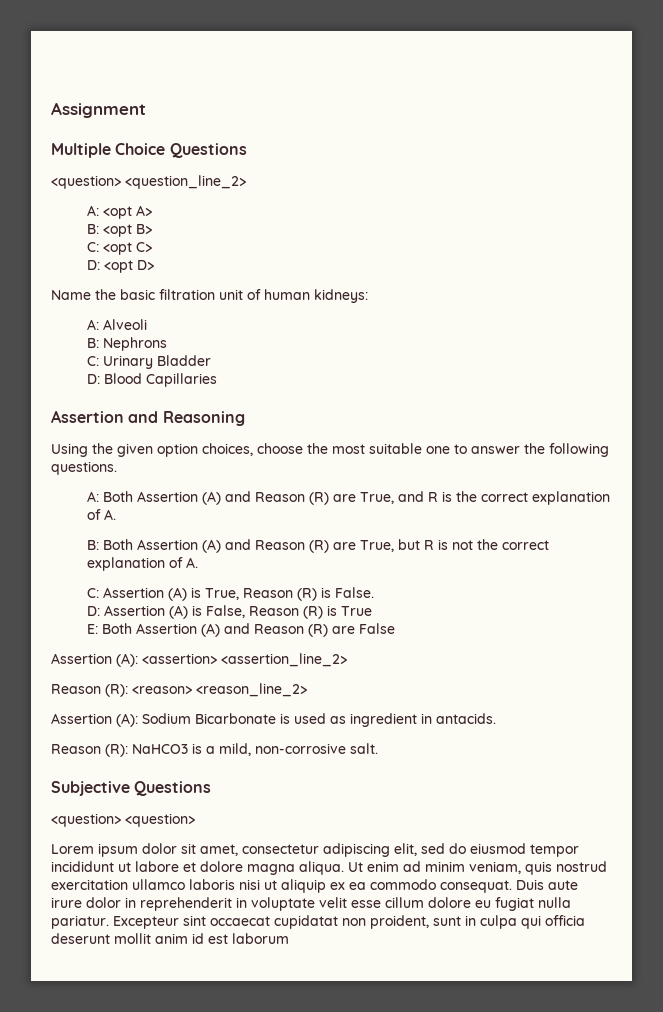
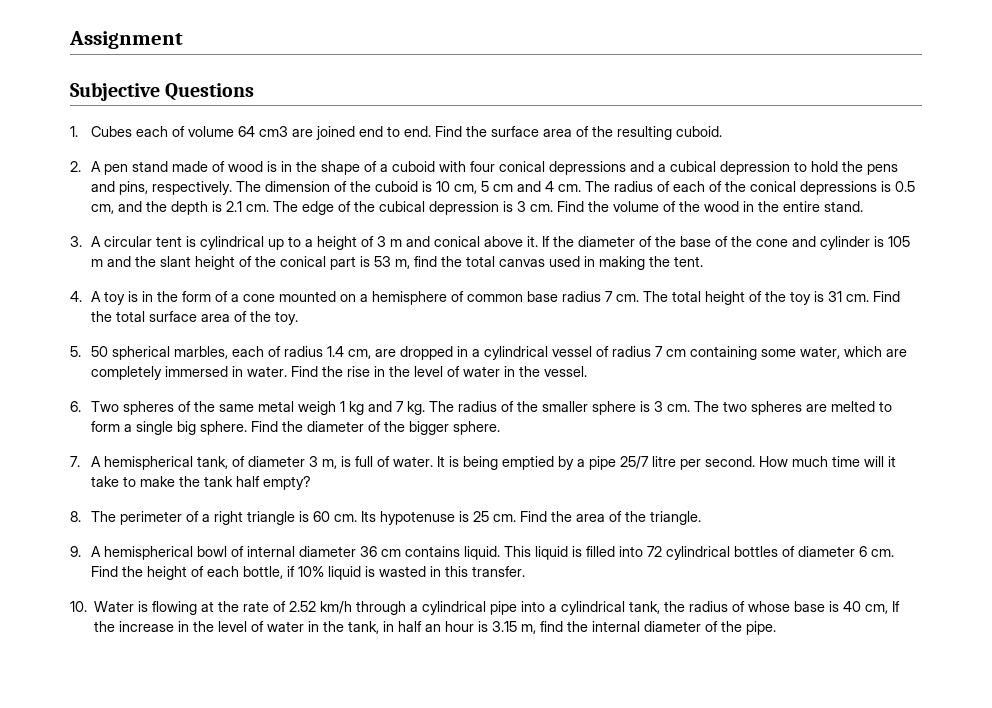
- Multiple Choice Questions
- <question> <question_line_2>
- A: <opt A>
- B: <opt B>
- C: <opt C>
- D: <opt D>
- Name the basic filtration unit of human kidneys:
- A: Alveoli
- B: Nephrons
- C: Urinary Bladder
- D: Blood Capillaries
- Assertion and Reasoning
- Using the given option choices, choose the most suitable one to answer the following questions.
- A: Both Assertion (A) and Reason (R) are True, and R is the correct explanation of A.
- B: Both Assertion (A) and Reason (R) are True, but R is not the correct explanation of A.
- C: Assertion (A) is True, Reason (R) is False.
- D: Assertion (A) is False, Reason (R) is True
- E: Both Assertion (A) and Reason (R) are False
- Assertion (A): <assertion> <assertion_line_2>
- Reason (R): <reason> <reason_line_2>
- Assertion (A): Sodium Bicarbonate is used as ingredient in antacids.
- Reason (R): NaHCO3 is a mild, non-corrosive salt.
  Subjective Questions
- <question> <question>
- Lorem ipsum dolor sit amet, consectetur adipiscing elit, sed do eiusmod tempor incididunt ut labore et dolore magna aliqua. Ut enim ad minim veniam, quis nostrud exercitation ullamco laboris nisi ut aliquip ex ea commodo consequat. Duis aute irure dolor in reprehenderit in voluptate velit esse cillum dolore eu fugiat nulla pariatur. Excepteur sint occaecat cupidatat non proident, sunt in culpa qui officia deserunt mollit anim id est laborum
+ 1. Cubes each of volume 64 cm3 are joined end to end. Find the surface area of the resulting cuboid.
+ 2. A pen stand made of wood is in the shape of a cuboid with four conical depressions and a cubical depression to hold the pens and pins, respectively. The dimension of the cuboid is 10 cm, 5 cm and 4 cm. The radius of each of the conical depressions is 0.5 cm, and the depth is 2.1 cm. The edge of the cubical depression is 3 cm. Find the volume of the wood in the entire stand.
+ 3. A circular tent is cylindrical up to a height of 3 m and conical above it. If the diameter of the base of the cone and cylinder is 105 m and the slant height of the conical part is 53 m, find the total canvas used in making the tent.
+ 4. A toy is in the form of a cone mounted on a hemisphere of common base radius 7 cm. The total height of the toy is 31 cm. Find the total surface area of the toy.
+ 5. 50 spherical marbles, each of radius 1.4 cm, are dropped in a cylindrical vessel of radius 7 cm containing some water, which are completely immersed in water. Find the rise in the level of water in the vessel.
+ 6. Two spheres of the same metal weigh 1 kg and 7 kg. The radius of the smaller sphere is 3 cm. The two spheres are melted to form a single big sphere. Find the diameter of the bigger sphere.
+ 7. A hemispherical tank, of diameter 3 m, is full of water. It is being emptied by a pipe 25/7 litre per second. How much time will it take to make the tank half empty?
+ 8. The perimeter of a right triangle is 60 cm. Its hypotenuse is 25 cm. Find the area of the triangle.
+ 9. A hemispherical bowl of internal diameter 36 cm contains liquid. This liquid is filled into 72 cylindrical bottles of diameter 6 cm. Find the height of each bottle, if 10% liquid is wasted in this transfer.
+ 10. Water is flowing at the rate of 2.52 km/h through a cylindrical pipe into a cylindrical tank, the radius of whose base is 40 cm, If the increase in the level of water in the tank, in half an hour is 3.15 m, find the internal diameter of the pipe.

